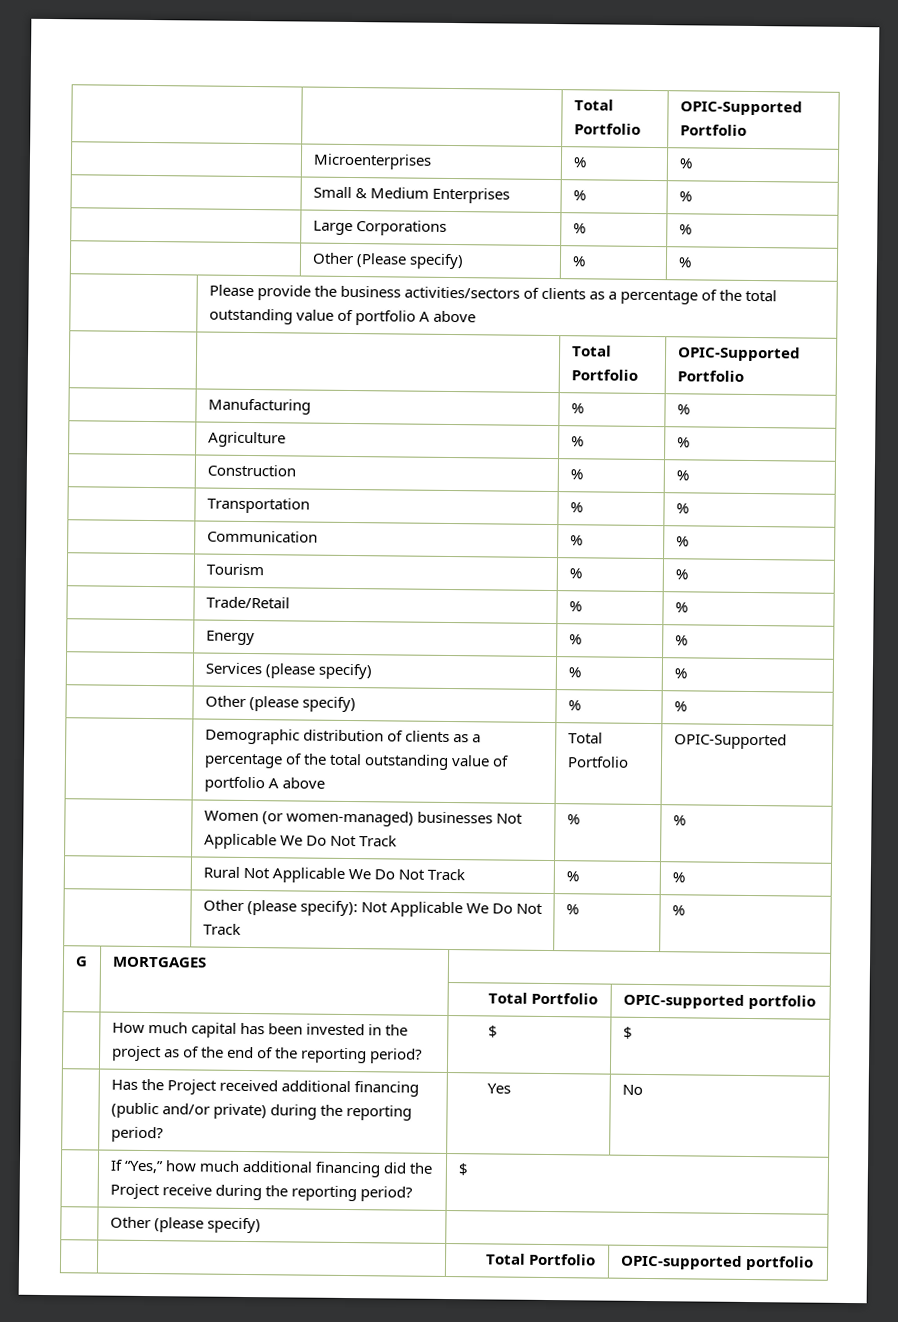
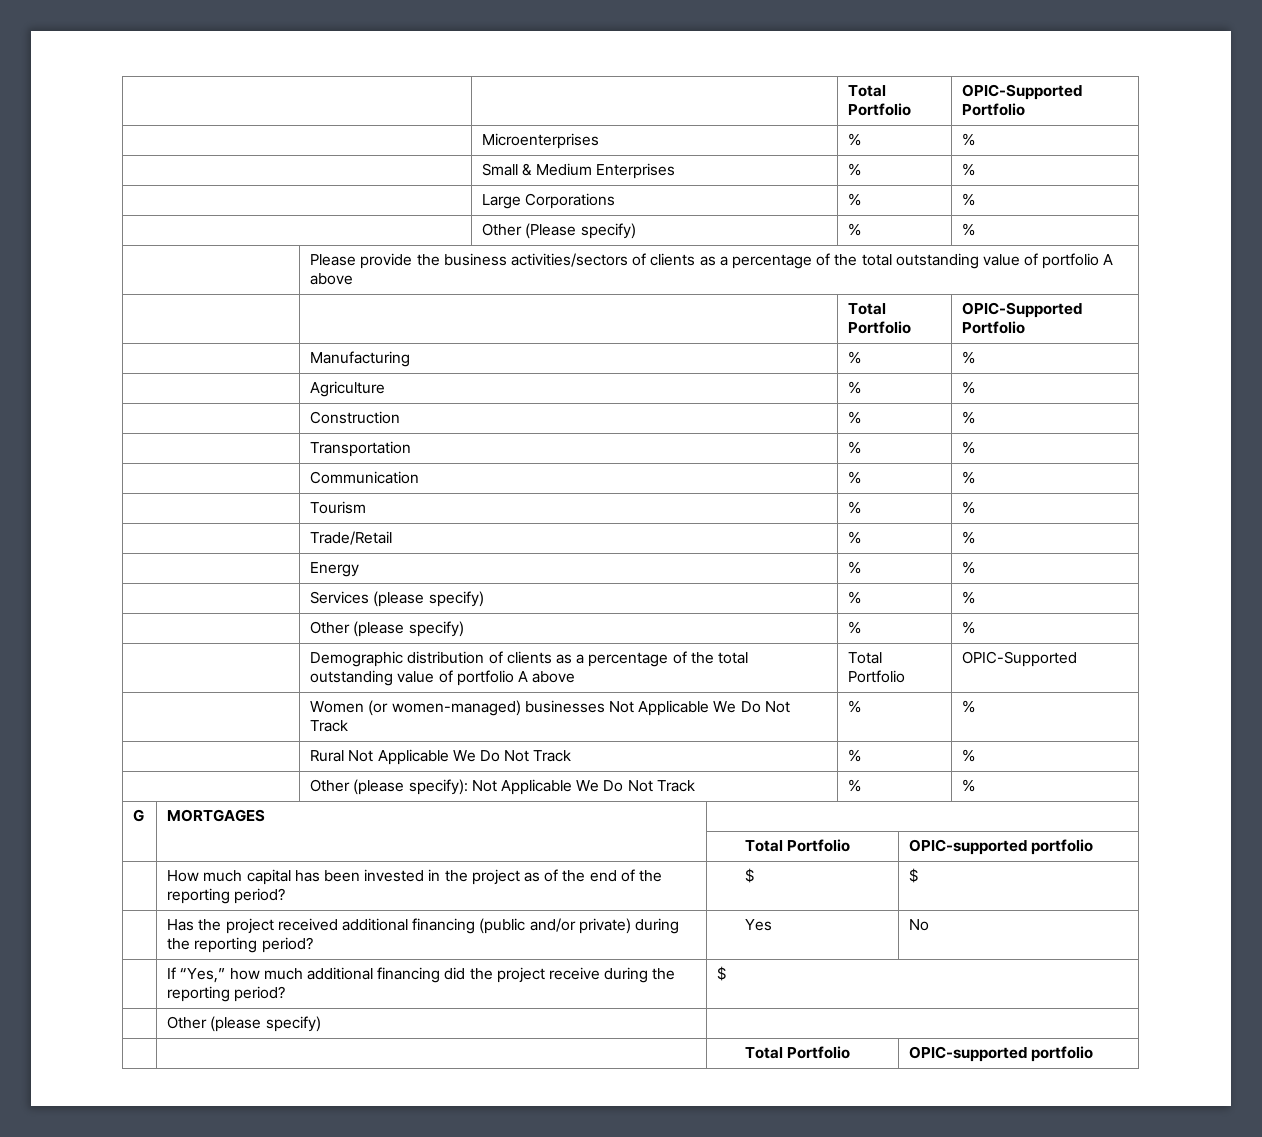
- | Has the Project received additional financing (public and/or private) during the reporting period? | Yes | No
+ | Has the project received additional financing (public and/or private) during the reporting period? | Yes | No
- | If “Yes,” how much additional financing did the Project receive during the reporting period? | $
+ | If “Yes,” how much additional financing did the project receive during the reporting period? | $

